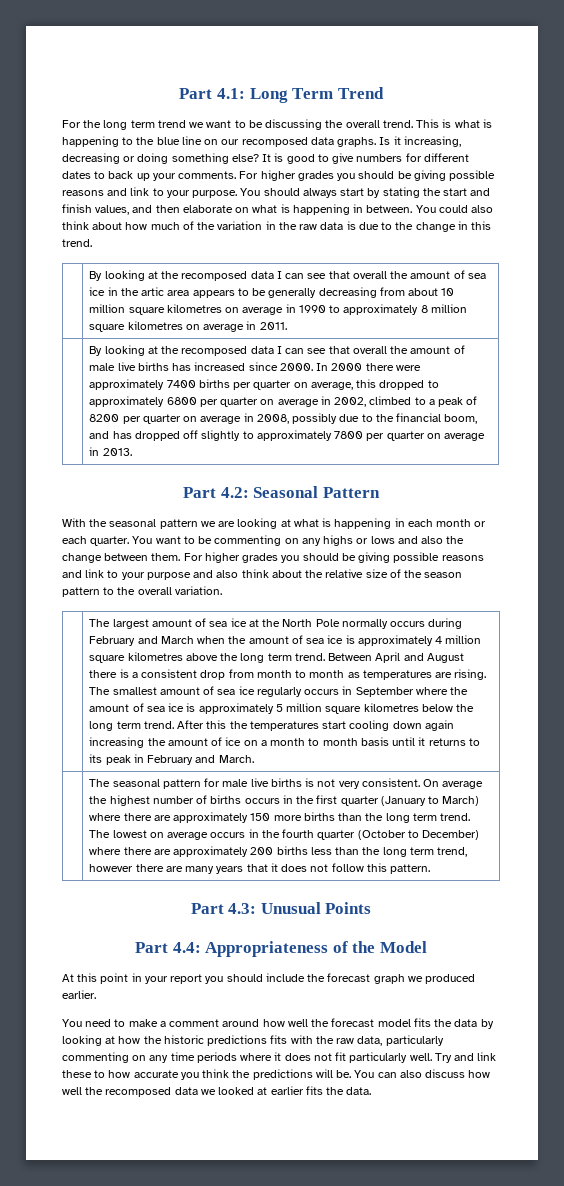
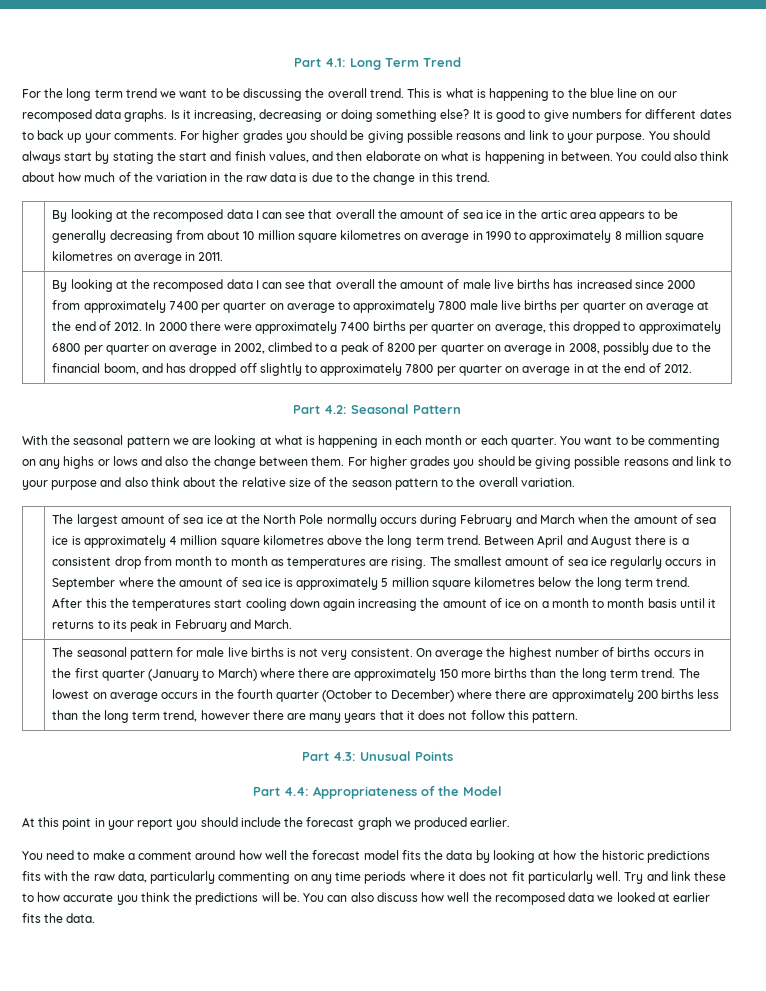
- By looking at the recomposed data I can see that overall the amount of male live births has increased since 2000.
+ By looking at the recomposed data I can see that overall the amount of male live births has increased since 2000 from approximately 7400 per quarter on average to approximately 7800 male live births per quarter on average at the end of 2012.
- In 2000 there were approximately 7400 births per quarter on average, this dropped to approximately 6800 per quarter on average in 2002, climbed to a peak of 8200 per quarter on average in 2008, possibly due to the financial boom, and has dropped off slightly to approximately 7800 per quarter on average in 2013.
+ In 2000 there were approximately 7400 births per quarter on average, this dropped to approximately 6800 per quarter on average in 2002, climbed to a peak of 8200 per quarter on average in 2008, possibly due to the financial boom, and has dropped off slightly to approximately 7800 per quarter on average in at the end of 2012.

